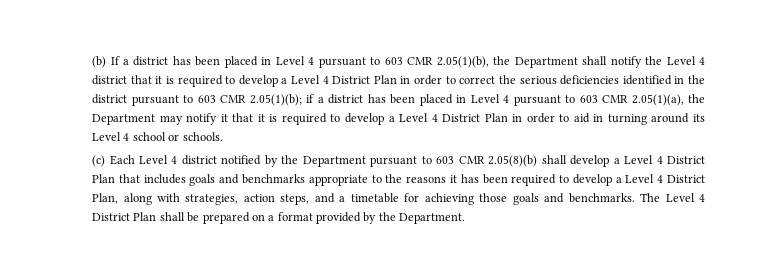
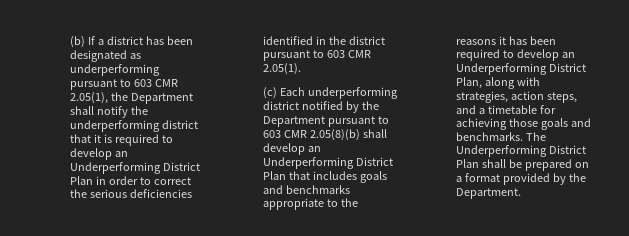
- (b) If a district has been placed in Level 4 pursuant to 603 CMR 2.05(1)(b), the Department shall notify the Level 4 district that it is required to develop a Level 4 District Plan in order to correct the serious deficiencies identified in the district pursuant to 603 CMR 2.05(1)(b); if a district has been placed in Level 4 pursuant to 603 CMR 2.05(1)(a), the Department may notify it that it is required to develop a Level 4 District Plan in order to aid in turning around its Level 4 school or schools.
+ (b) If a district has been designated as underperforming pursuant to 603 CMR 2.05(1), the Department shall notify the underperforming district that it is required to develop an Underperforming District Plan in order to correct the serious deficiencies identified in the district pursuant to 603 CMR 2.05(1).
- (c) Each Level 4 district notified by the Department pursuant to 603 CMR 2.05(8)(b) shall develop a Level 4 District Plan that includes goals and benchmarks appropriate to the reasons it has been required to develop a Level 4 District Plan, along with strategies, action steps, and a timetable for achieving those goals and benchmarks.
+ (c) Each underperforming district notified by the Department pursuant to 603 CMR 2.05(8)(b) shall develop an Underperforming District Plan that includes goals and benchmarks appropriate to the reasons it has been required to develop an Underperforming District Plan, along with strategies, action steps, and a timetable for achieving those goals and benchmarks.
- The Level 4 District Plan shall be prepared on a format provided by the Department.
+ The Underperforming District Plan shall be prepared on a format provided by the Department.

